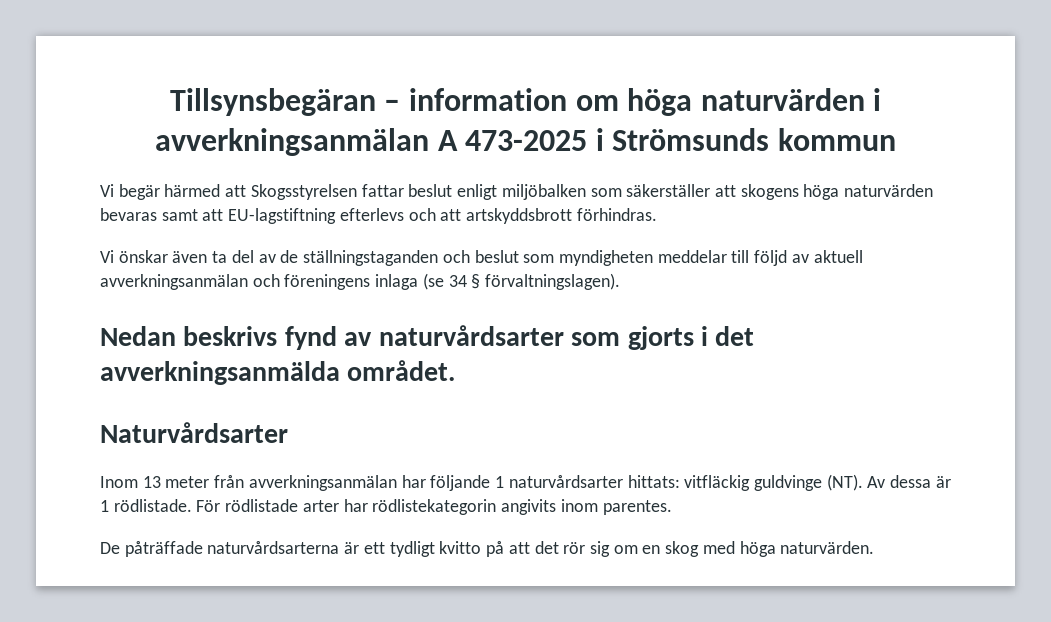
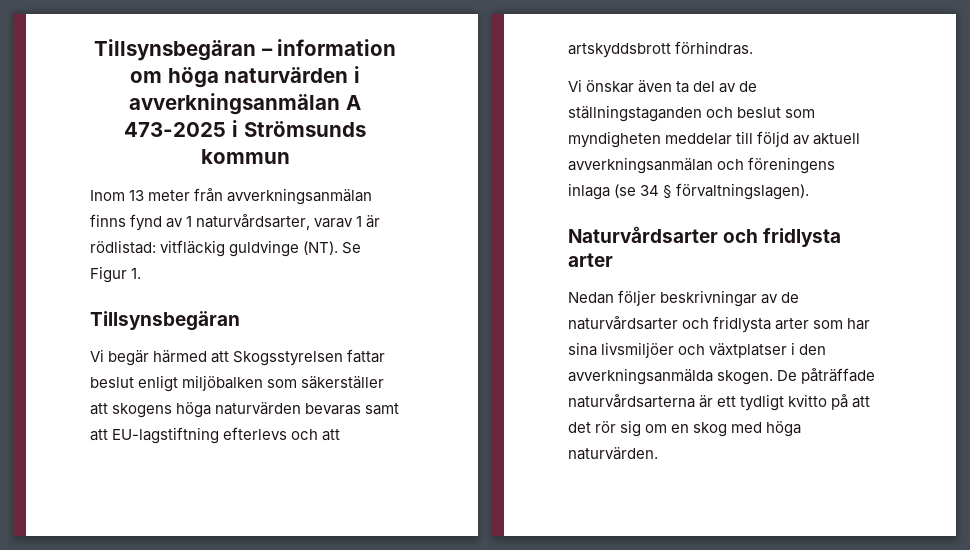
+ Inom 13 meter från avverkningsanmälan finns fynd av 1 naturvårdsarter, varav 1 är rödlistad: vitfläckig guldvinge (NT). Se Figur 1.
+ Tillsynsbegäran
- Nedan beskrivs fynd av naturvårdsarter som gjorts i det avverkningsanmälda området.
- Naturvårdsarter
- Inom 13 meter från avverkningsanmälan har följande 1 naturvårdsarter hittats: vitfläckig guldvinge (NT). Av dessa är 1 rödlistade. För rödlistade arter har rödlistekategorin angivits inom parentes.
- De påträffade naturvårdsarterna är ett tydligt kvitto på att det rör sig om en skog med höga naturvärden.
+ Naturvårdsarter och fridlysta arter
+ Nedan följer beskrivningar av de naturvårdsarter och fridlysta arter som har sina livsmiljöer och växtplatser i den avverkningsanmälda skogen. De påträffade naturvårdsarterna är ett tydligt kvitto på att det rör sig om en skog med höga naturvärden.

